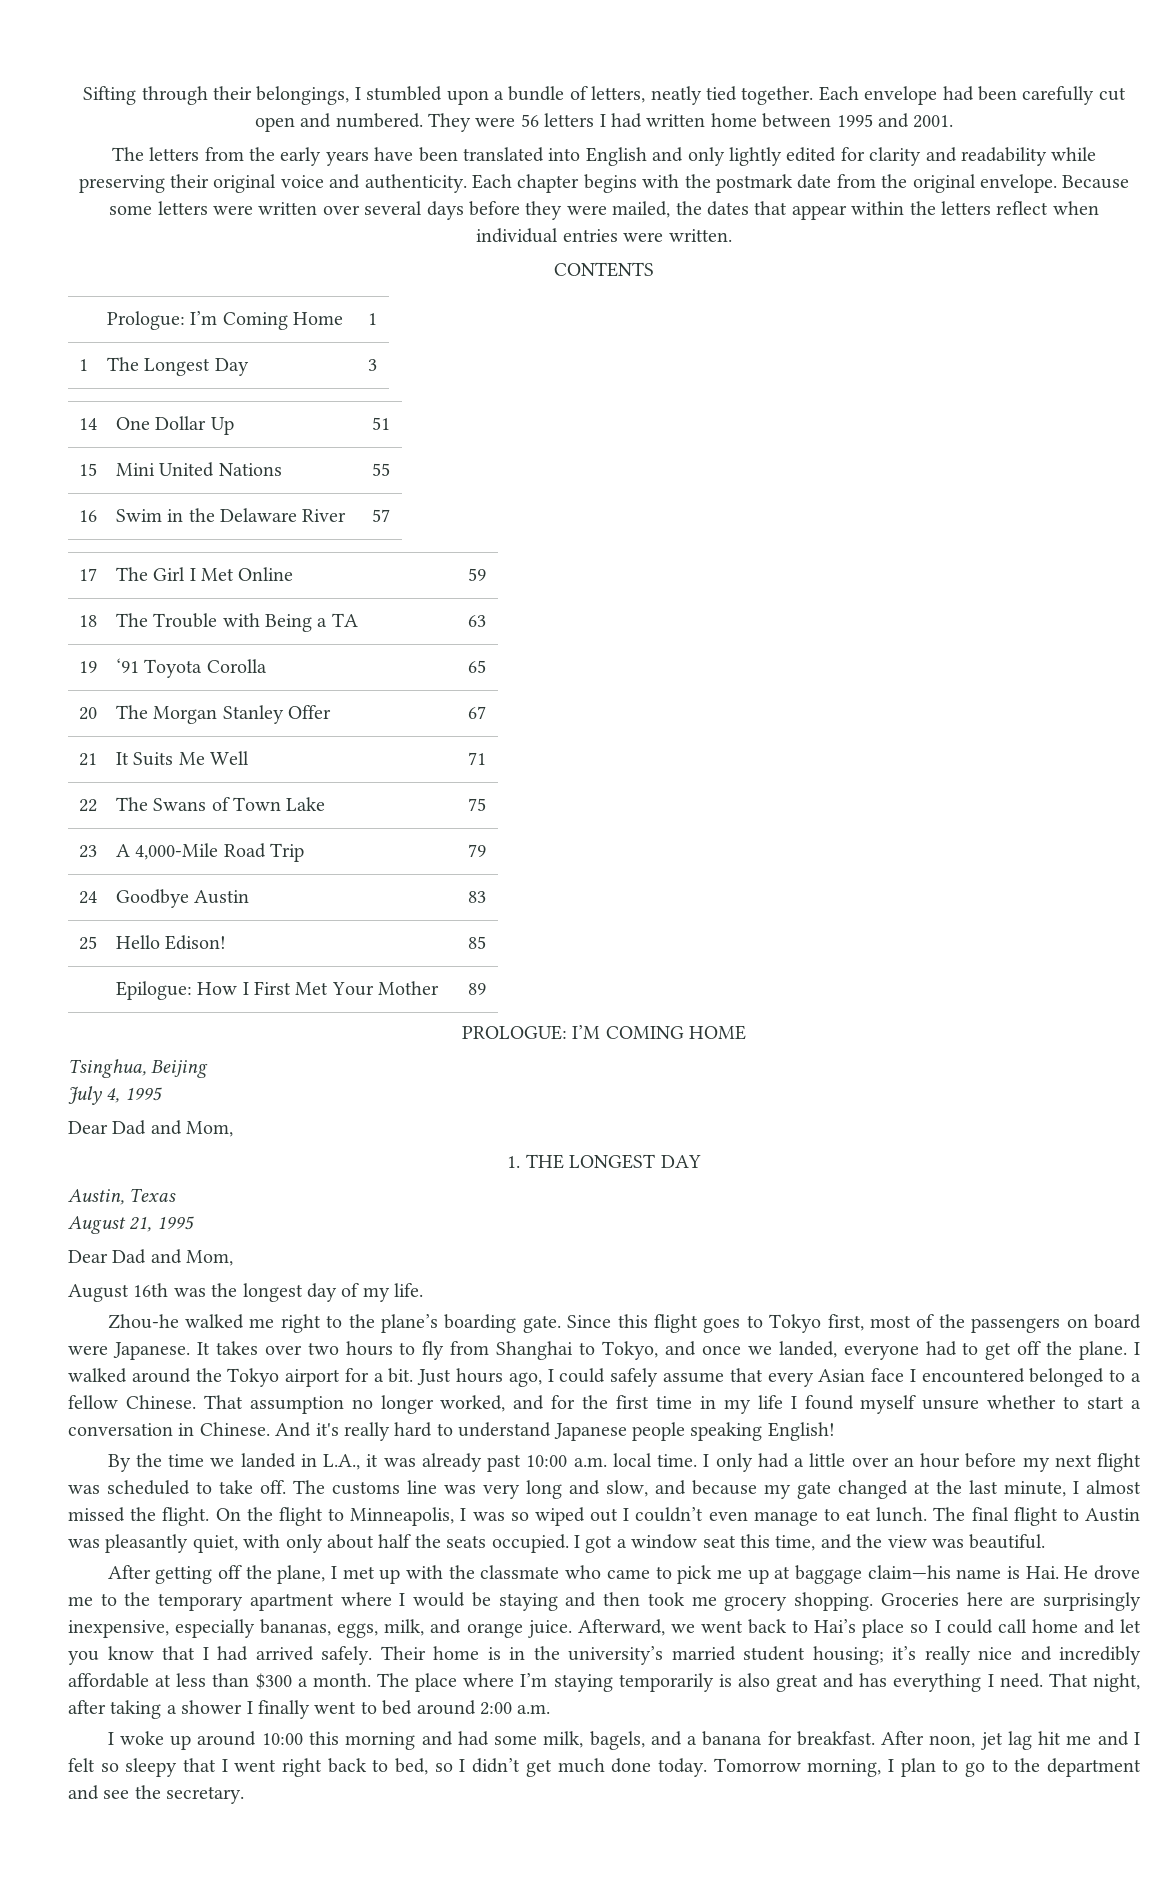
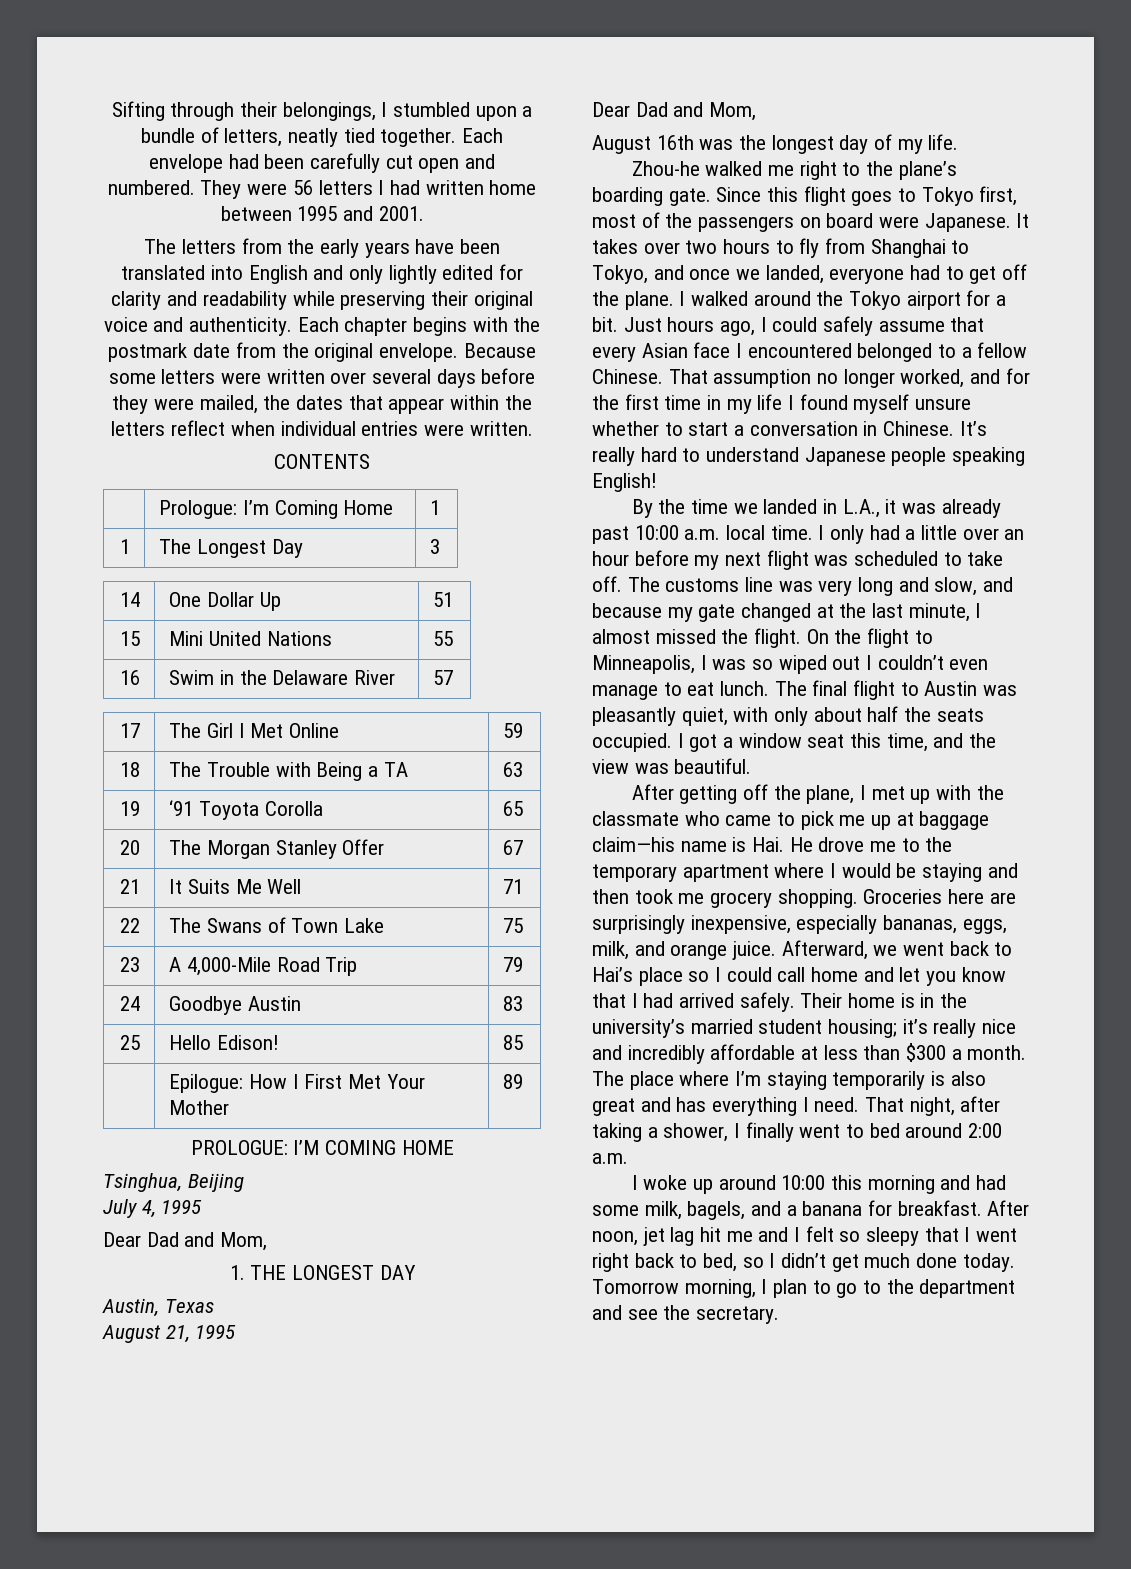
- And it's really hard to understand Japanese people speaking English!
+ It’s really hard to understand Japanese people speaking English!
- That night, after taking a shower I finally went to bed around 2:00 a.m.
+ That night, after taking a shower, I finally went to bed around 2:00 a.m.

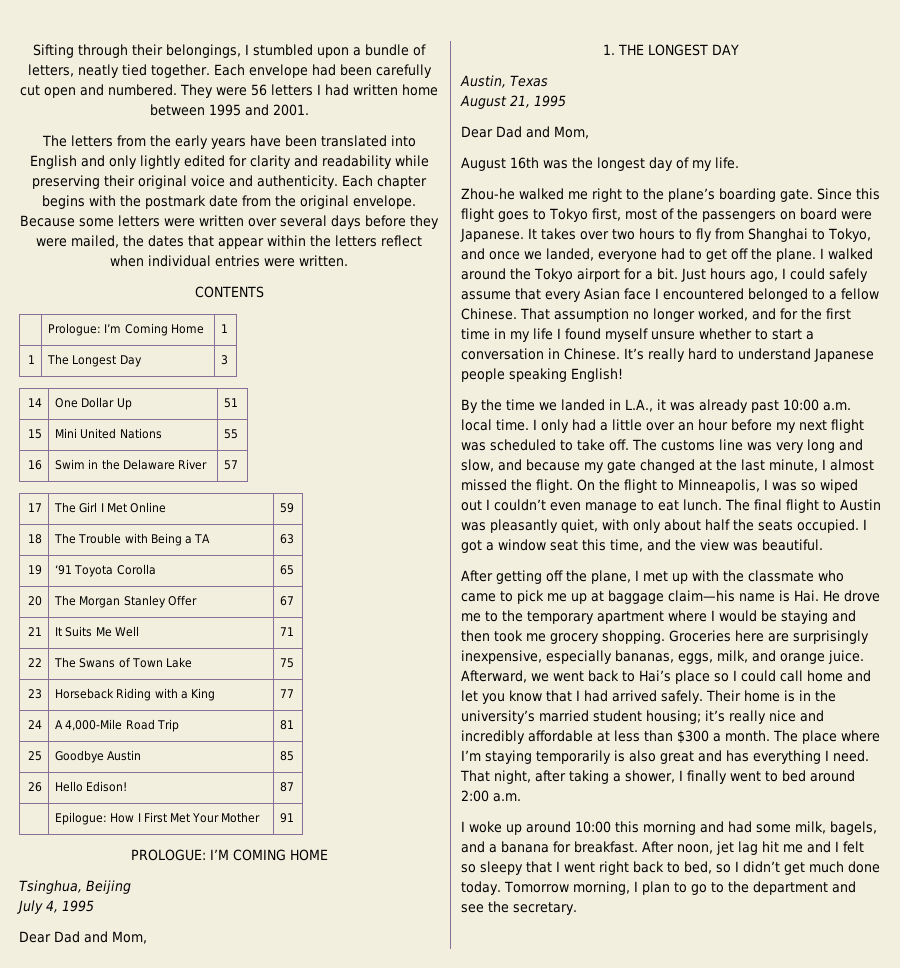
- 23 | A 4,000-Mile Road Trip | 79
- 24 | Goodbye Austin | 83
- 25 | Hello Edison! | 85
+ 23 | Horseback Riding with a King | 77
+ 24 | A 4,000-Mile Road Trip | 81
+ 25 | Goodbye Austin | 85
+ 26 | Hello Edison! | 87
- | Epilogue: How I First Met Your Mother | 89
+ | Epilogue: How I First Met Your Mother | 91

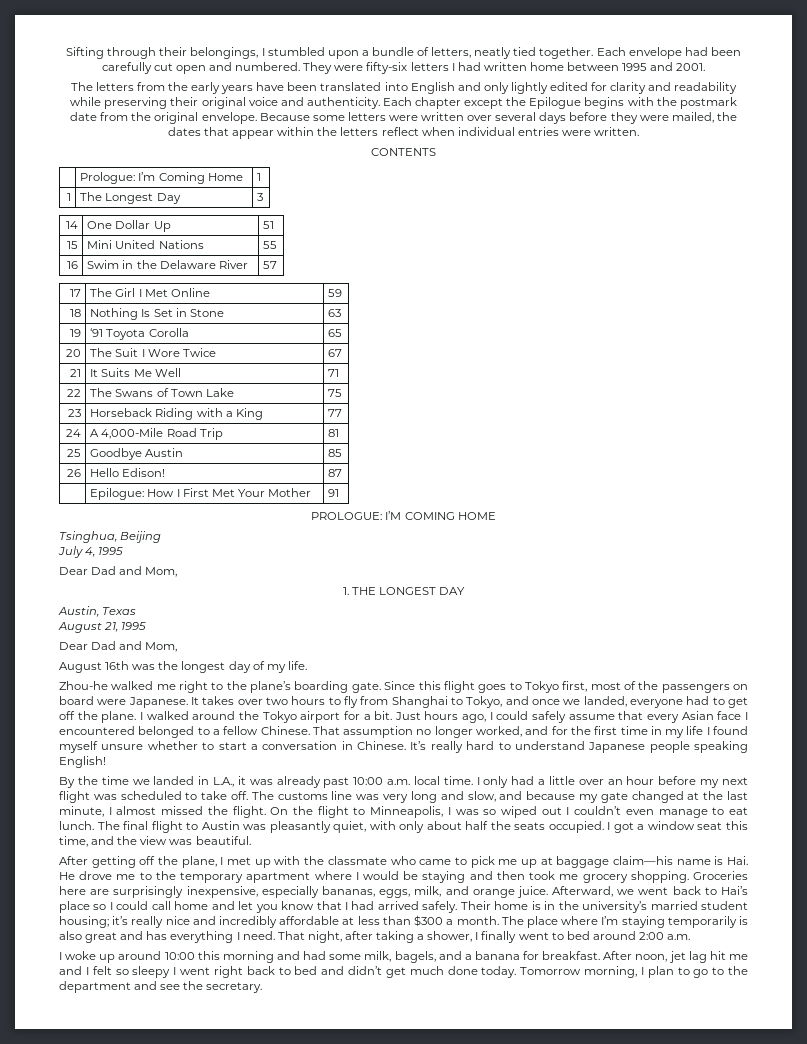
- They were 56 letters I had written home between 1995 and 2001.
+ They were fifty-six letters I had written home between 1995 and 2001.
- Each chapter begins with the postmark date from the original envelope.
+ Each chapter except the Epilogue begins with the postmark date from the original envelope.
- 18 | The Trouble with Being a TA | 63
+ 18 | Nothing Is Set in Stone | 63
- 20 | The Morgan Stanley Offer | 67
+ 20 | The Suit I Wore Twice | 67
- After noon, jet lag hit me and I felt so sleepy that I went right back to bed, so I didn’t get much done today.
+ After noon, jet lag hit me and I felt so sleepy I went right back to bed and didn’t get much done today.

